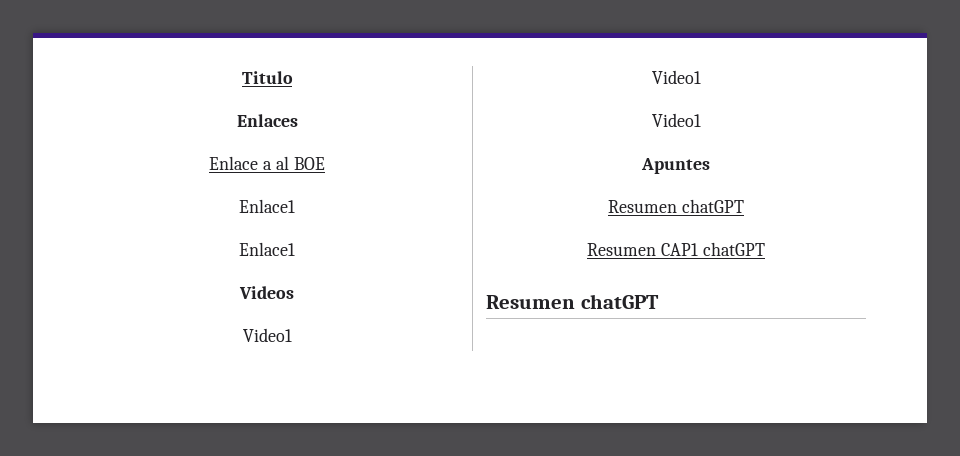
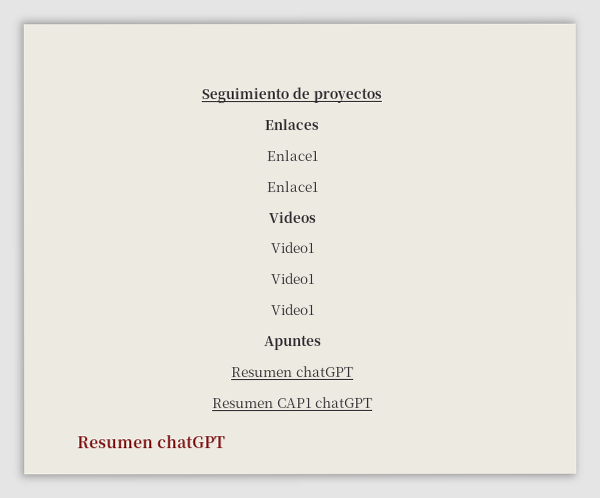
- Titulo
+ Seguimiento de proyectos
  Enlaces
- Enlace a al BOE

